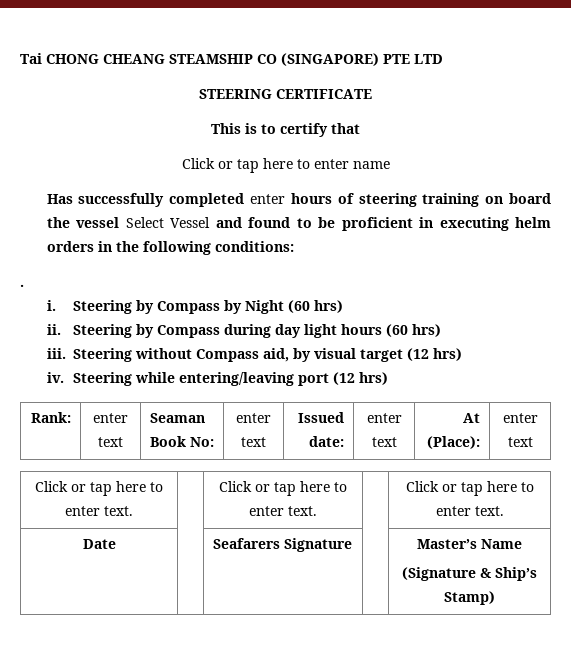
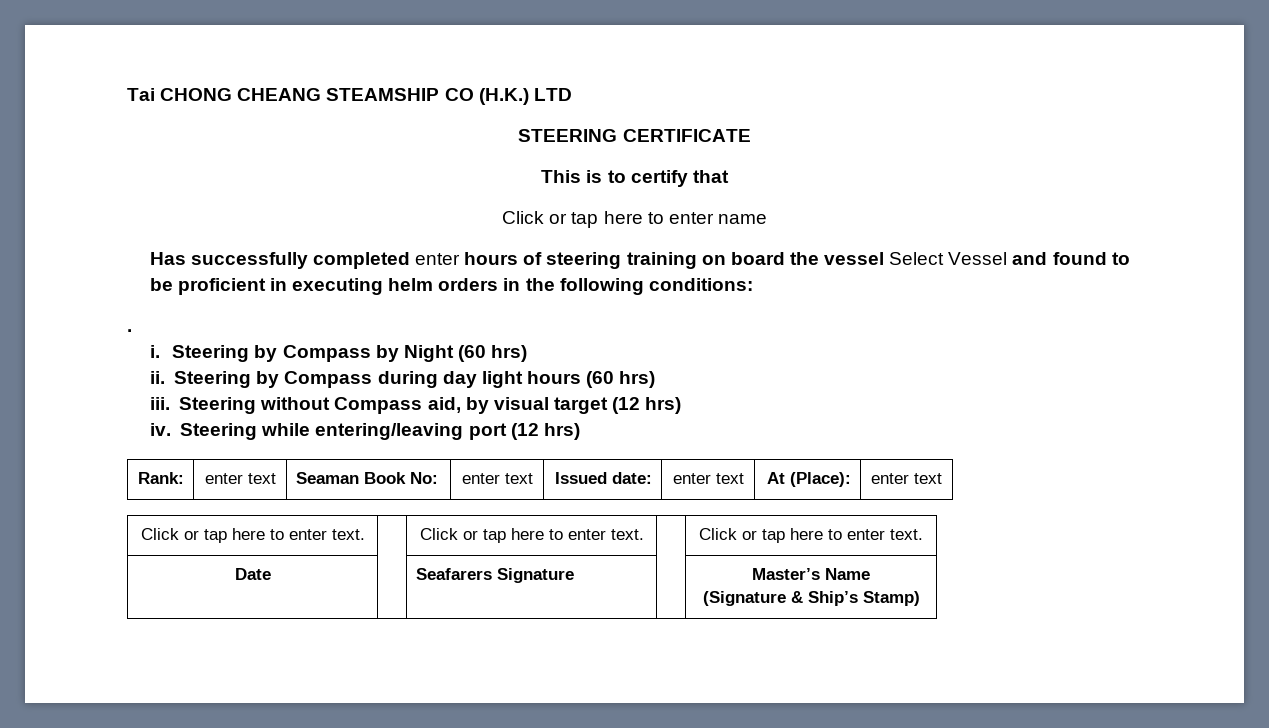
- Tai CHONG CHEANG STEAMSHIP CO (SINGAPORE) PTE LTD
+ Tai CHONG CHEANG STEAMSHIP CO (H.K.) LTD

